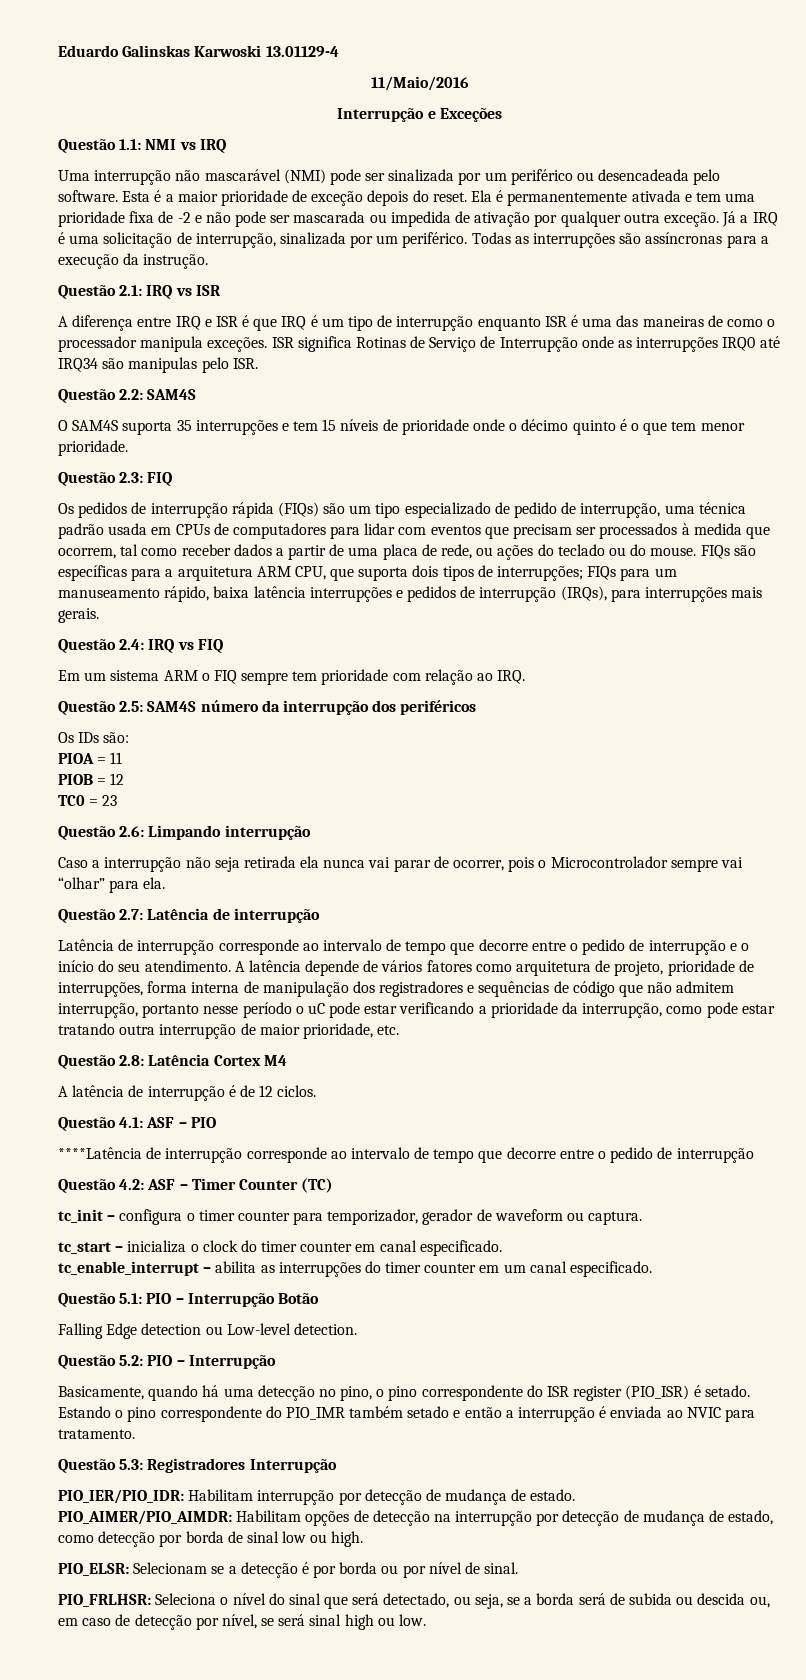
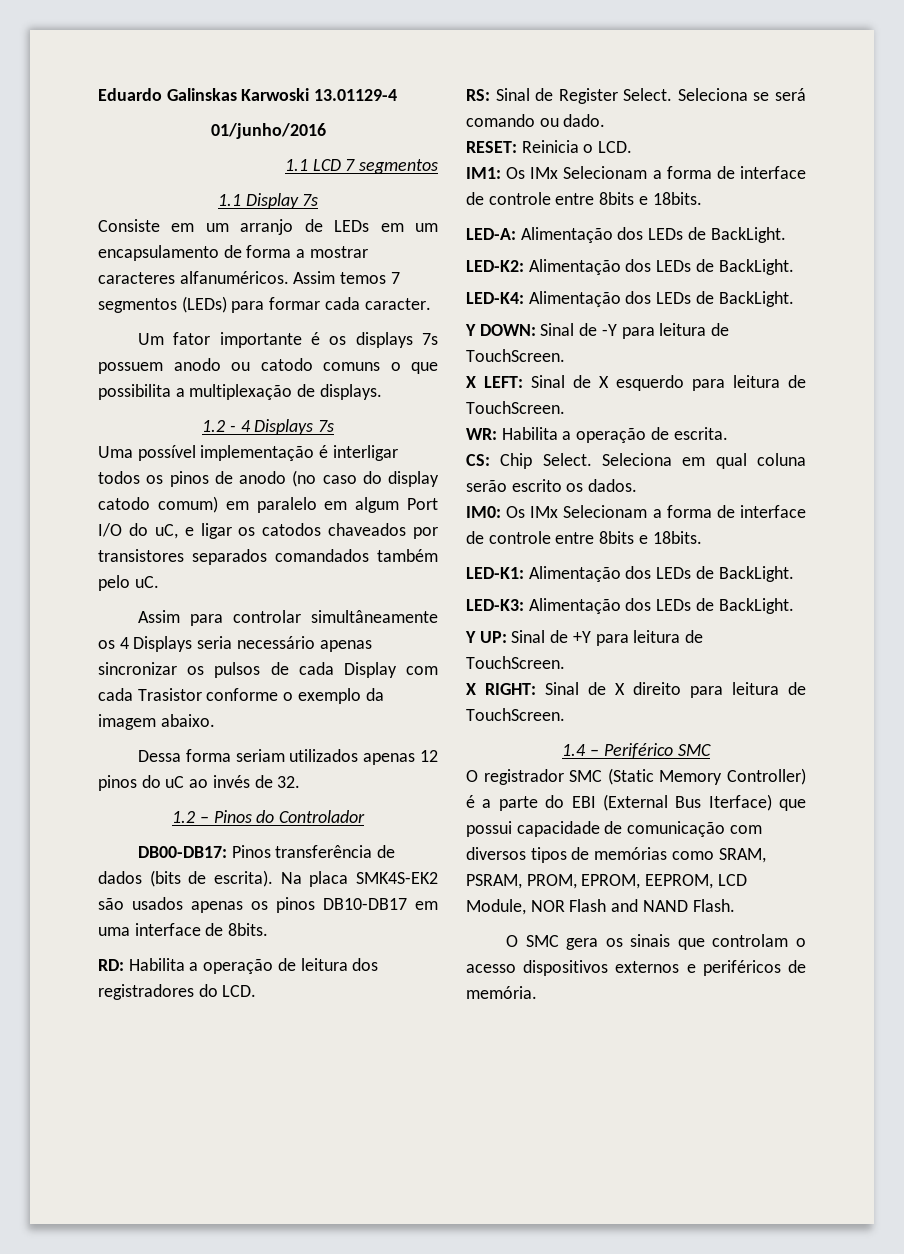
- 11/Maio/2016
- Interrupção e Exceções
- Questão 1.1: NMI vs IRQ
- Uma interrupção não mascarável (NMI) pode ser sinalizada por um periférico ou desencadeada pelo software. Esta é a maior prioridade de exceção depois do reset. Ela é permanentemente ativada e tem uma prioridade fixa de -2 e não pode ser mascarada ou impedida de ativação por qualquer outra exceção. Já a IRQ é uma solicitação de interrupção, sinalizada por um periférico. Todas as interrupções são assíncronas para a execução da instrução.
- Questão 2.1: IRQ vs ISR
- A diferença entre IRQ e ISR é que IRQ é um tipo de interrupção enquanto ISR é uma das maneiras de como o processador manipula exceções. ISR significa Rotinas de Serviço de Interrupção onde as interrupções IRQ0 até IRQ34 são manipulas pelo ISR.
- Questão 2.2: SAM4S
- O SAM4S suporta 35 interrupções e tem 15 níveis de prioridade onde o décimo quinto é o que tem menor prioridade.
- Questão 2.3: FIQ
- Os pedidos de interrupção rápida (FIQs) são um tipo especializado de pedido de interrupção, uma técnica padrão usada em CPUs de computadores para lidar com eventos que precisam ser processados à medida que ocorrem, tal como receber dados a partir de uma placa de rede, ou ações do teclado ou do mouse. FIQs são específicas para a arquitetura ARM CPU, que suporta dois tipos de interrupções; FIQs para um manuseamento rápido, baixa latência interrupções e pedidos de interrupção (IRQs), para interrupções mais gerais.
- Questão 2.4: IRQ vs FIQ
- Em um sistema ARM o FIQ sempre tem prioridade com relação ao IRQ.
- Questão 2.5: SAM4S número da interrupção dos periféricos
- Os IDs são:
- PIOA = 11
- PIOB = 12
- TC0 = 23
- Questão 2.6: Limpando interrupção
- Caso a interrupção não seja retirada ela nunca vai parar de ocorrer, pois o Microcontrolador sempre vai “olhar” para ela.
- Questão 2.7: Latência de interrupção
- Latência de interrupção corresponde ao intervalo de tempo que decorre entre o pedido de interrupção e o início do seu atendimento. A latência depende de vários fatores como arquitetura de projeto, prioridade de interrupções, forma interna de manipulação dos registradores e sequências de código que não admitem interrupção, portanto nesse período o uC pode estar verificando a prioridade da interrupção, como pode estar tratando outra interrupção de maior prioridade, etc.
- Questão 2.8: Latência Cortex M4
- A latência de interrupção é de 12 ciclos.
- Questão 4.1: ASF – PIO
- ****Latência de interrupção corresponde ao intervalo de tempo que decorre entre o pedido de interrupção
- Questão 4.2: ASF – Timer Counter (TC)
- tc_init – configura o timer counter para temporizador, gerador de waveform ou captura.
- tc_start – inicializa o clock do timer counter em canal especificado.
- tc_enable_interrupt – abilita as interrupções do timer counter em um canal especificado.
- Questão 5.1: PIO – Interrupção Botão
- Falling Edge detection ou Low-level detection.
- Questão 5.2: PIO – Interrupção
- Basicamente, quando há uma detecção no pino, o pino correspondente do ISR register (PIO_ISR) é setado. Estando o pino correspondente do PIO_IMR também setado e então a interrupção é enviada ao NVIC para tratamento.
- Questão 5.3: Registradores Interrupção
- PIO_IER/PIO_IDR: Habilitam interrupção por detecção de mudança de estado.
- PIO_AIMER/PIO_AIMDR: Habilitam opções de detecção na interrupção por detecção de mudança de estado, como detecção por borda de sinal low ou high.
- PIO_ELSR: Selecionam se a detecção é por borda ou por nível de sinal.
- PIO_FRLHSR: Seleciona o nível do sinal que será detectado, ou seja, se a borda será de subida ou descida ou, em caso de detecção por nível, se será sinal high ou low.
+ 01/junho/2016
+ 1.1 LCD 7 segmentos
+ 1.1 Display 7s
+ Consiste em um arranjo de LEDs em um encapsulamento de forma a mostrar caracteres alfanuméricos. Assim temos 7 segmentos (LEDs) para formar cada caracter.
+ Um fator importante é os displays 7s possuem anodo ou catodo comuns o que possibilita a multiplexação de displays.
+ 1.2 - 4 Displays 7s
+ Uma possível implementação é interligar todos os pinos de anodo (no caso do display catodo comum) em paralelo em algum Port I/O do uC, e ligar os catodos chaveados por transistores separados comandados também pelo uC.
+ Assim para controlar simultâneamente os 4 Displays seria necessário apenas sincronizar os pulsos de cada Display com cada Trasistor conforme o exemplo da imagem abaixo.
+ Dessa forma seriam utilizados apenas 12 pinos do uC ao invés de 32.
+ 1.2 – Pinos do Controlador
+ DB00-DB17: Pinos transferência de dados (bits de escrita). Na placa SMK4S-EK2 são usados apenas os pinos DB10-DB17 em uma interface de 8bits.
+ RD: Habilita a operação de leitura dos registradores do LCD.
+ RS: Sinal de Register Select. Seleciona se será comando ou dado.
+ RESET: Reinicia o LCD.
+ IM1: Os IMx Selecionam a forma de interface de controle entre 8bits e 18bits.
+ LED-A: Alimentação dos LEDs de BackLight.
+ LED-K2: Alimentação dos LEDs de BackLight.
+ LED-K4: Alimentação dos LEDs de BackLight.
+ Y DOWN: Sinal de -Y para leitura de TouchScreen.
+ X LEFT: Sinal de X esquerdo para leitura de TouchScreen.
+ WR: Habilita a operação de escrita.
+ CS: Chip Select. Seleciona em qual coluna serão escrito os dados.
+ IM0: Os IMx Selecionam a forma de interface de controle entre 8bits e 18bits.
+ LED-K1: Alimentação dos LEDs de BackLight.
+ LED-K3: Alimentação dos LEDs de BackLight.
+ Y UP: Sinal de +Y para leitura de TouchScreen.
+ X RIGHT: Sinal de X direito para leitura de TouchScreen.
+ 1.4 – Periférico SMC
+ O registrador SMC (Static Memory Controller) é a parte do EBI (External Bus Iterface) que possui capacidade de comunicação com diversos tipos de memórias como SRAM, PSRAM, PROM, EPROM, EEPROM, LCD Module, NOR Flash and NAND Flash.
+ O SMC gera os sinais que controlam o acesso dispositivos externos e periféricos de memória.

